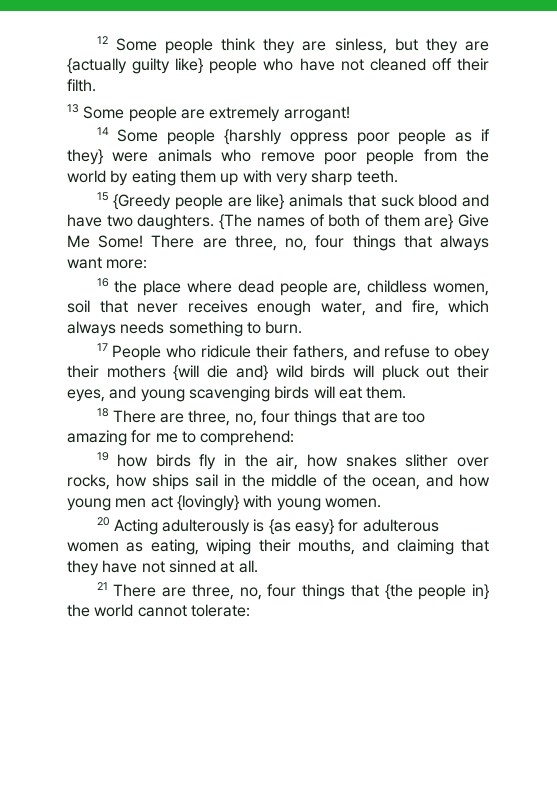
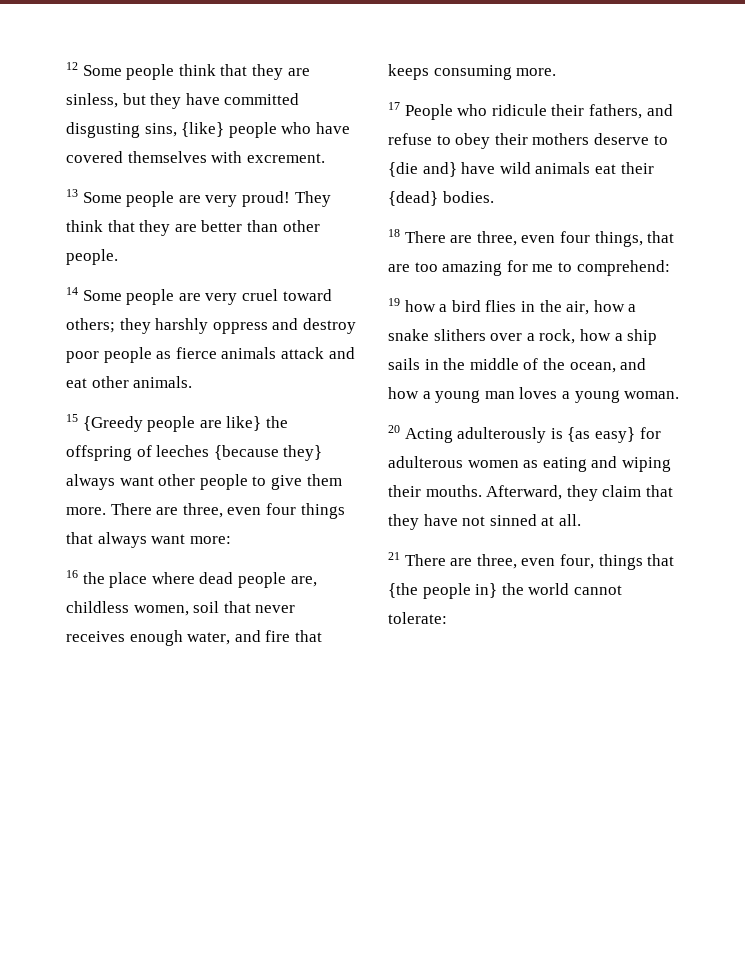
- 12 Some people think they are sinless, but they are {actually guilty like} people who have not cleaned off their filth.
- 13 Some people are extremely arrogant!
- 14 Some people {harshly oppress poor people as if they} were animals who remove poor people from the world by eating them up with very sharp teeth.
+ 12 Some people think that they are sinless, but they have committed disgusting sins, {like} people who have covered themselves with excrement.
+ 13 Some people are very proud! They think that they are better than other people.
+ 14 Some people are very cruel toward others; they harshly oppress and destroy poor people as fierce animals attack and eat other animals.
- 15 {Greedy people are like} animals that suck blood and have two daughters. {The names of both of them are} Give Me Some! There are three, no, four things that always want more:
+ 15 {Greedy people are like} the offspring of leeches {because they} always want other people to give them more. There are three, even four things that always want more:
- 16 the place where dead people are, childless women, soil that never receives enough water, and fire, which always needs something to burn.
+ 16 the place where dead people are, childless women, soil that never receives enough water, and fire that keeps consuming more.
- 17 People who ridicule their fathers, and refuse to obey their mothers {will die and} wild birds will pluck out their eyes, and young scavenging birds will eat them.
+ 17 People who ridicule their fathers, and refuse to obey their mothers deserve to {die and} have wild animals eat their {dead} bodies.
- 18 There are three, no, four things that are too amazing for me to comprehend:
+ 18 There are three, even four things, that are too amazing for me to comprehend:
- 19 how birds fly in the air, how snakes slither over rocks, how ships sail in the middle of the ocean, and how young men act {lovingly} with young women.
+ 19 how a bird flies in the air, how a snake slithers over a rock, how a ship sails in the middle of the ocean, and how a young man loves a young woman.
- 20 Acting adulterously is {as easy} for adulterous women as eating, wiping their mouths, and claiming that they have not sinned at all.
+ 20 Acting adulterously is {as easy} for adulterous women as eating and wiping their mouths. Afterward, they claim that they have not sinned at all.
- 21 There are three, no, four things that {the people in} the world cannot tolerate:
+ 21 There are three, even four, things that {the people in} the world cannot tolerate:

